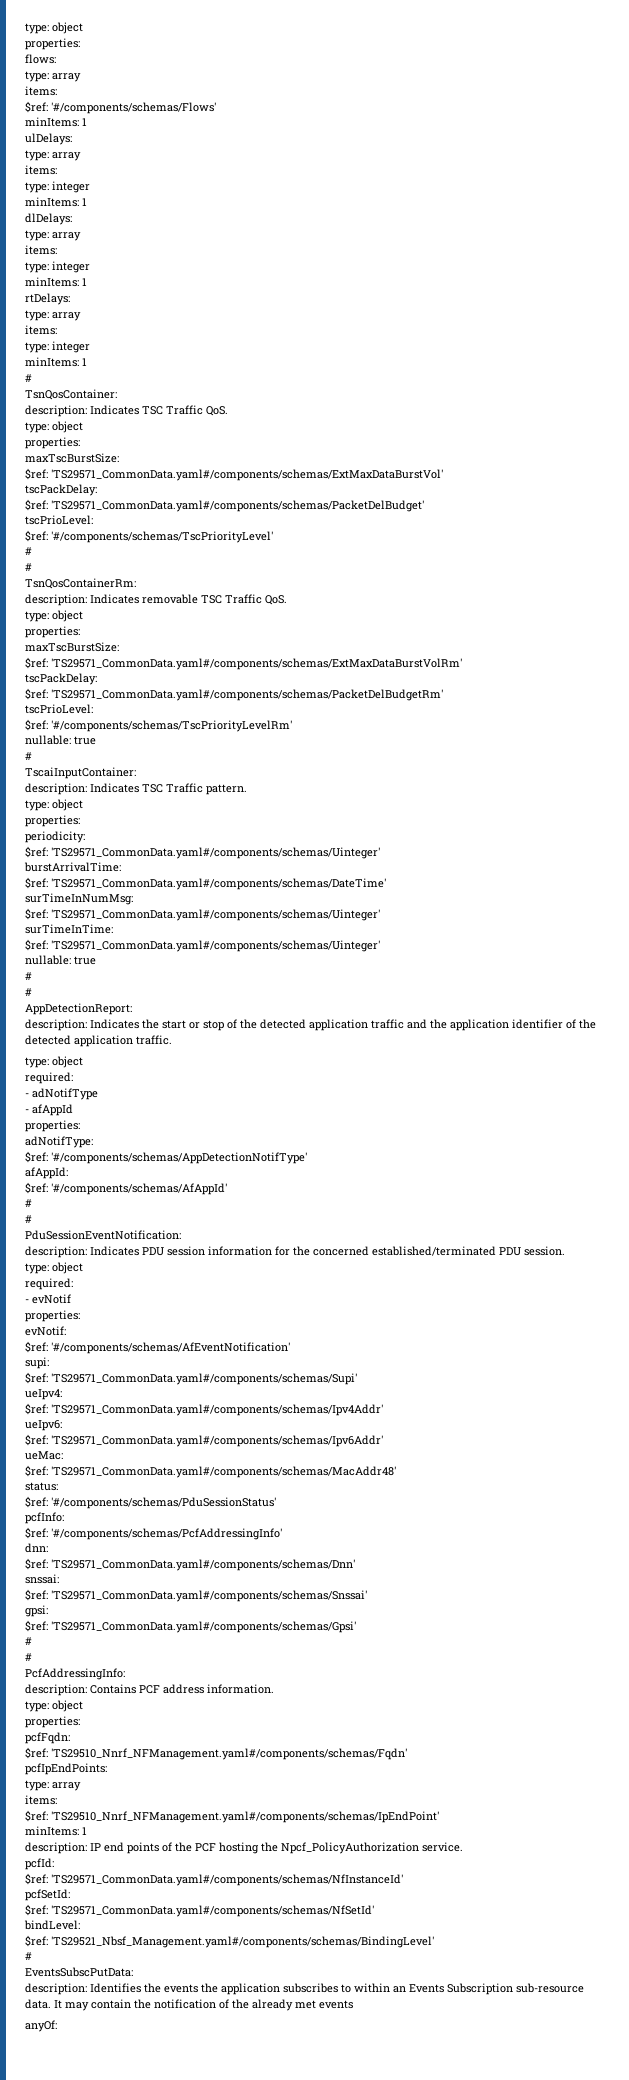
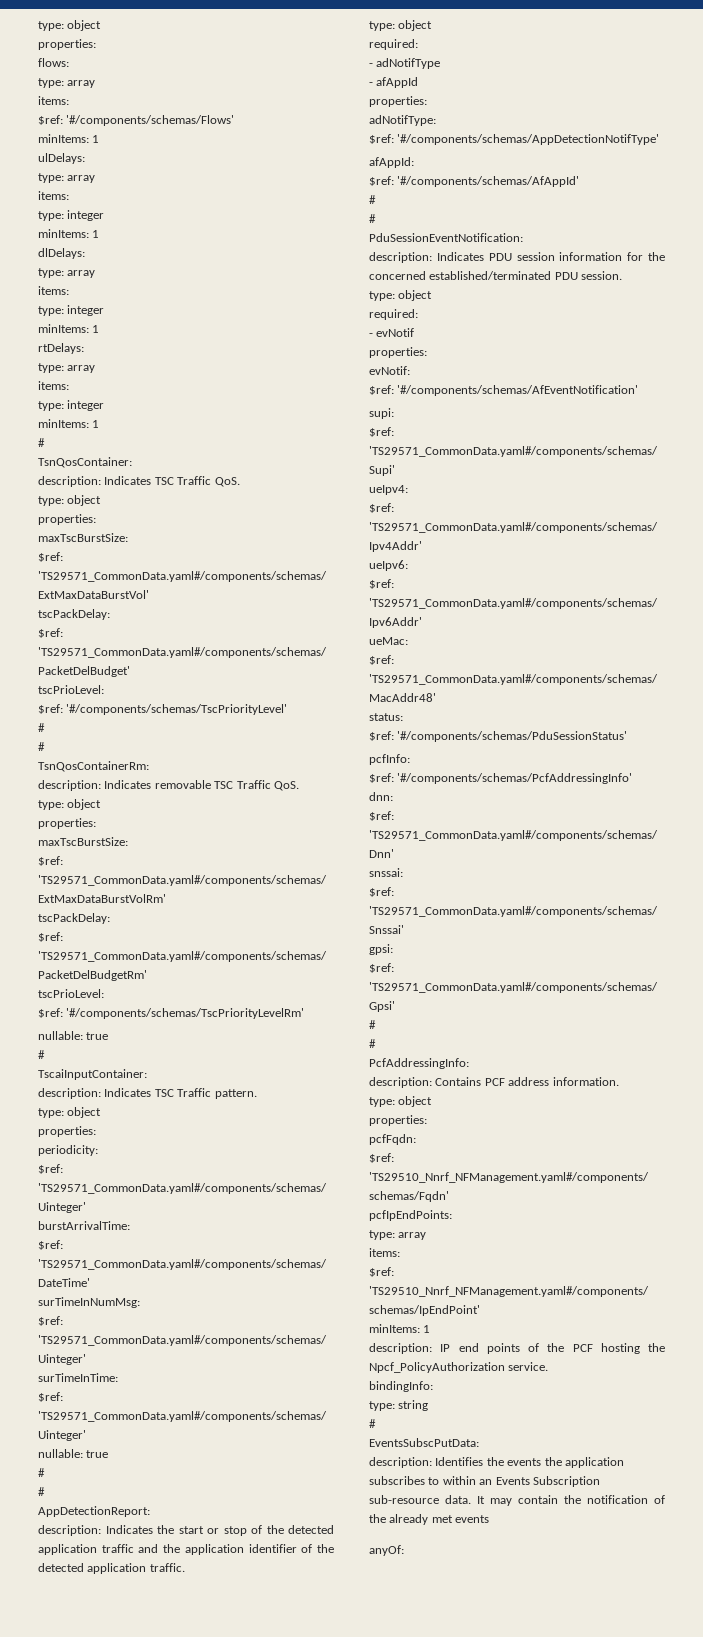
- pcfId:
- $ref: 'TS29571_CommonData.yaml#/components/schemas/NfInstanceId'
- pcfSetId:
- $ref: 'TS29571_CommonData.yaml#/components/schemas/NfSetId'
- bindLevel:
- $ref: 'TS29521_Nbsf_Management.yaml#/components/schemas/BindingLevel'
+ bindingInfo:
+ type: string

